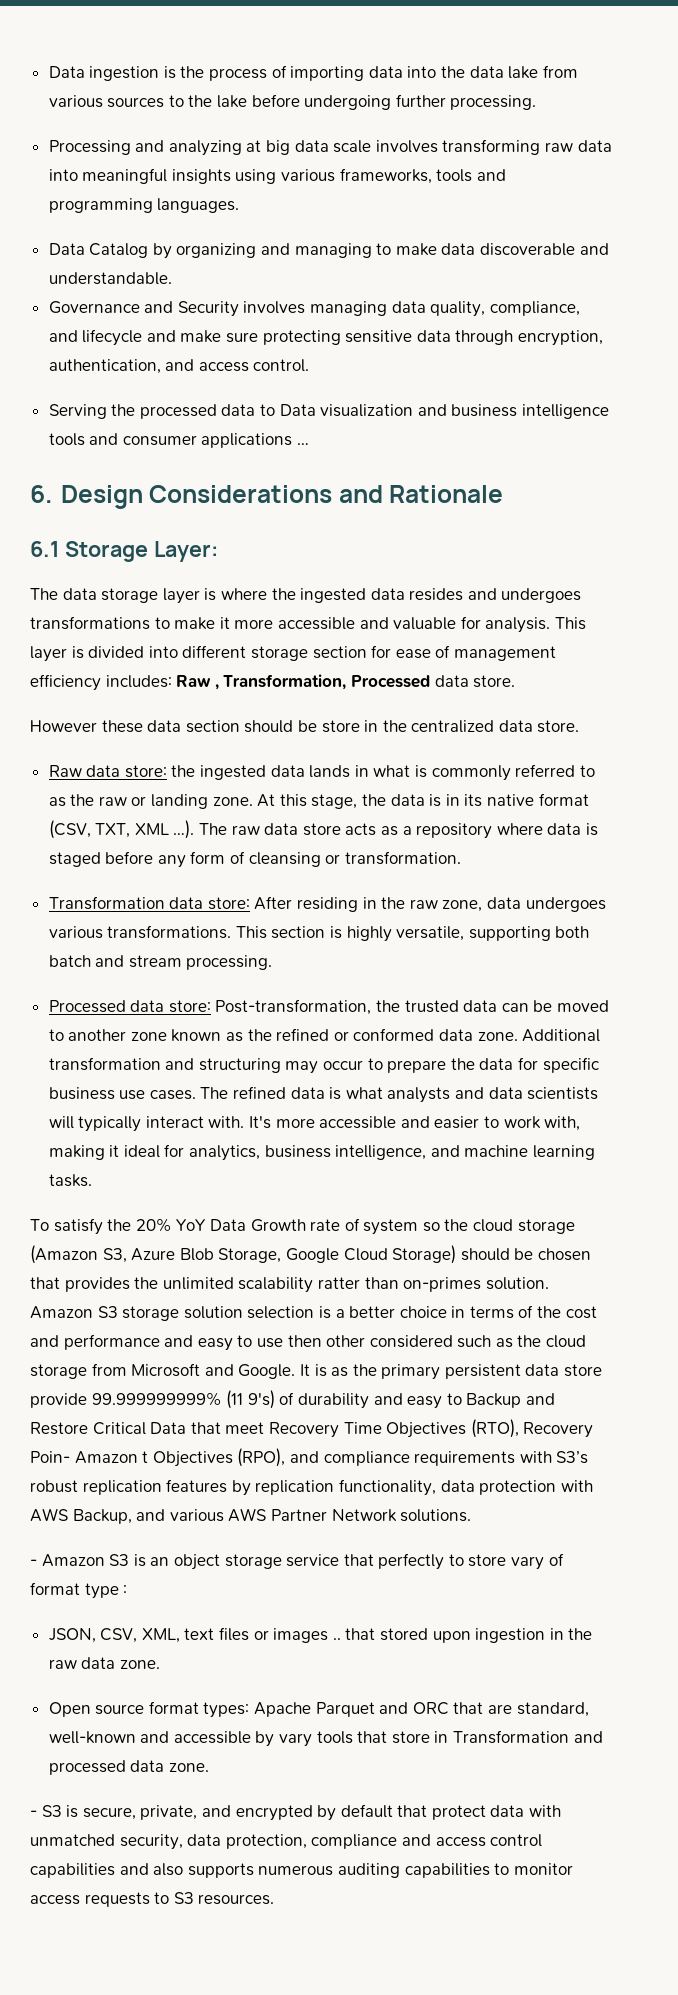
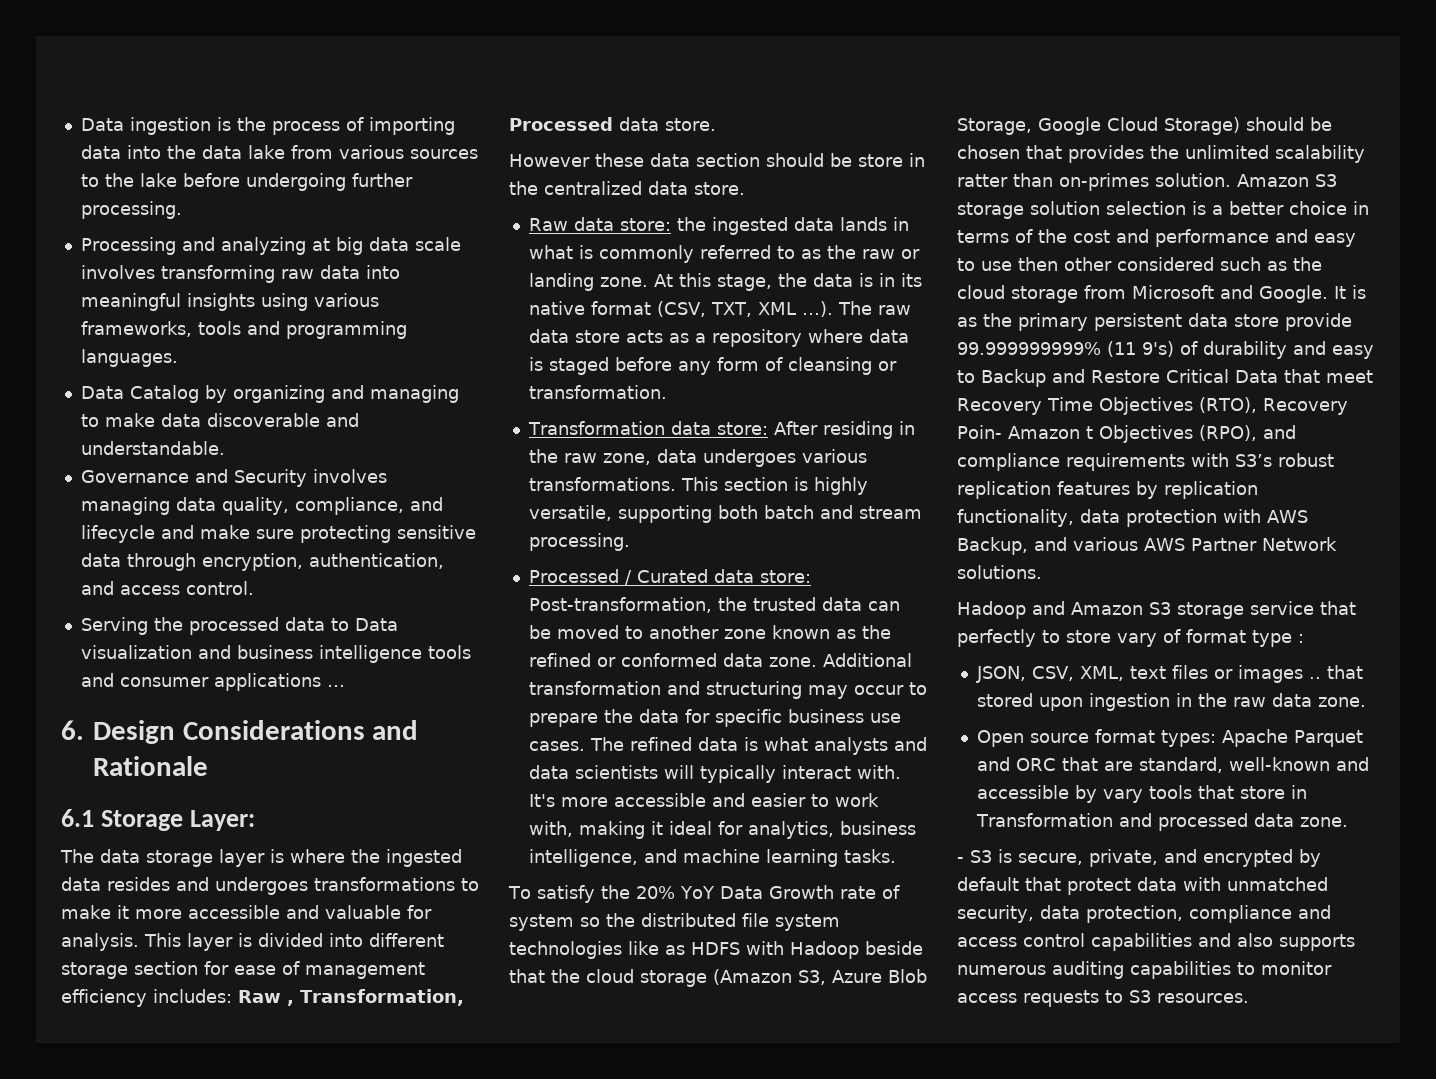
- Processed data store: Post-transformation, the trusted data can be moved to another zone known as the refined or conformed data zone.
+ Processed / Curated data store: Post-transformation, the trusted data can be moved to another zone known as the refined or conformed data zone.
- To satisfy the 20% YoY Data Growth rate of system so the cloud storage (Amazon S3, Azure Blob Storage, Google Cloud Storage) should be chosen that provides the unlimited scalability ratter than on-primes solution.
+ To satisfy the 20% YoY Data Growth rate of system so the distributed file system technologies like as HDFS with Hadoop beside that the cloud storage (Amazon S3, Azure Blob Storage, Google Cloud Storage) should be chosen that provides the unlimited scalability ratter than on-primes solution.
- - Amazon S3 is an object storage service that perfectly to store vary of format type :
+ Hadoop and Amazon S3 storage service that perfectly to store vary of format type :

